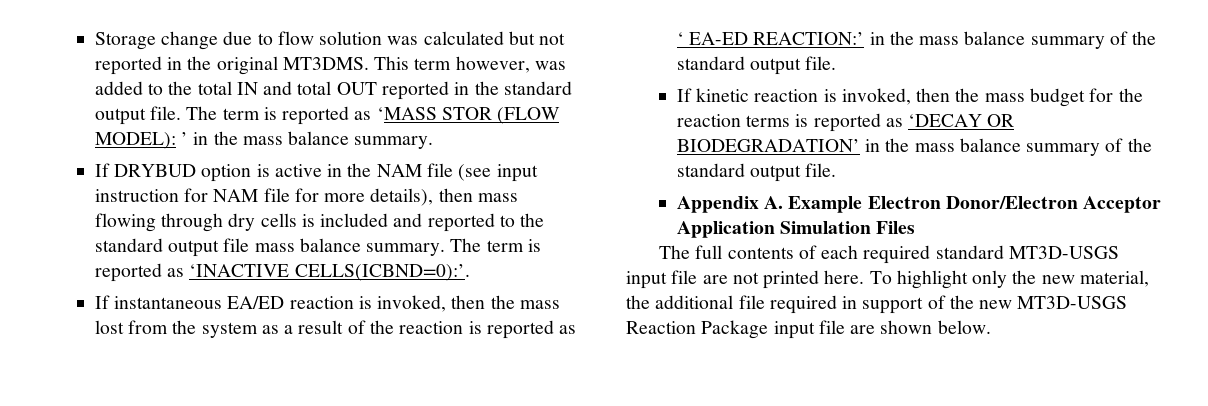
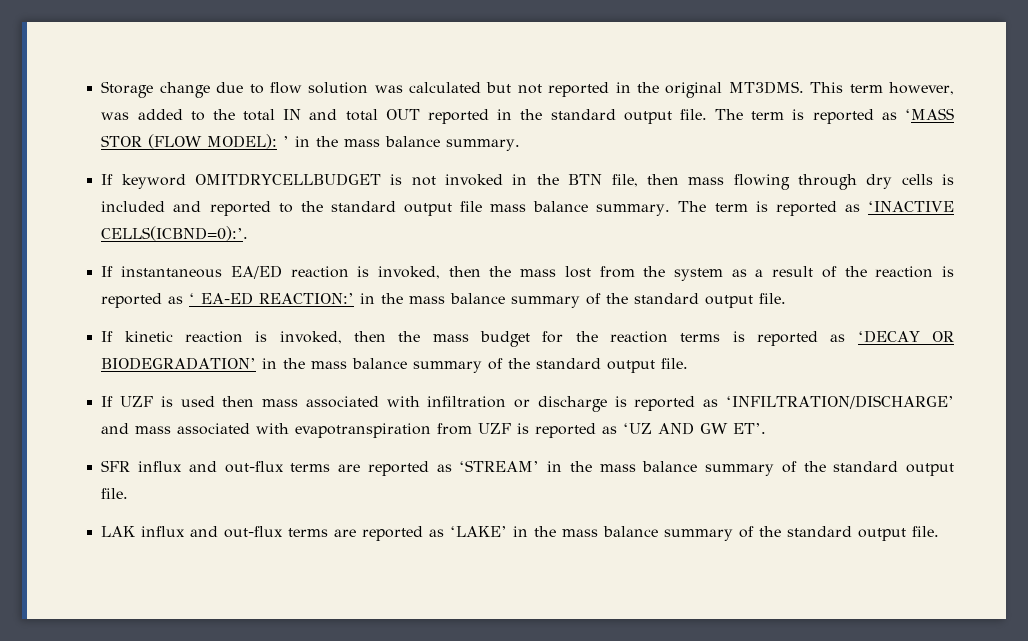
- If DRYBUD option is active in the NAM file (see input instruction for NAM file for more details), then mass flowing through dry cells is included and reported to the standard output file mass balance summary.
+ If keyword OMITDRYCELLBUDGET is not invoked in the BTN file, then mass flowing through dry cells is included and reported to the standard output file mass balance summary.
- Appendix A. Example Electron Donor/Electron Acceptor Application Simulation Files
- The full contents of each required standard MT3D-USGS input file are not printed here. To highlight only the new material, the additional file required in support of the new MT3D-USGS Reaction Package input file are shown below.
+ If UZF is used then mass associated with infiltration or discharge is reported as ‘INFILTRATION/DISCHARGE’ and mass associated with evapotranspiration from UZF is reported as ‘UZ AND GW ET’.
+ SFR influx and out-flux terms are reported as ‘STREAM’ in the mass balance summary of the standard output file.
+ LAK influx and out-flux terms are reported as ‘LAKE’ in the mass balance summary of the standard output file.

